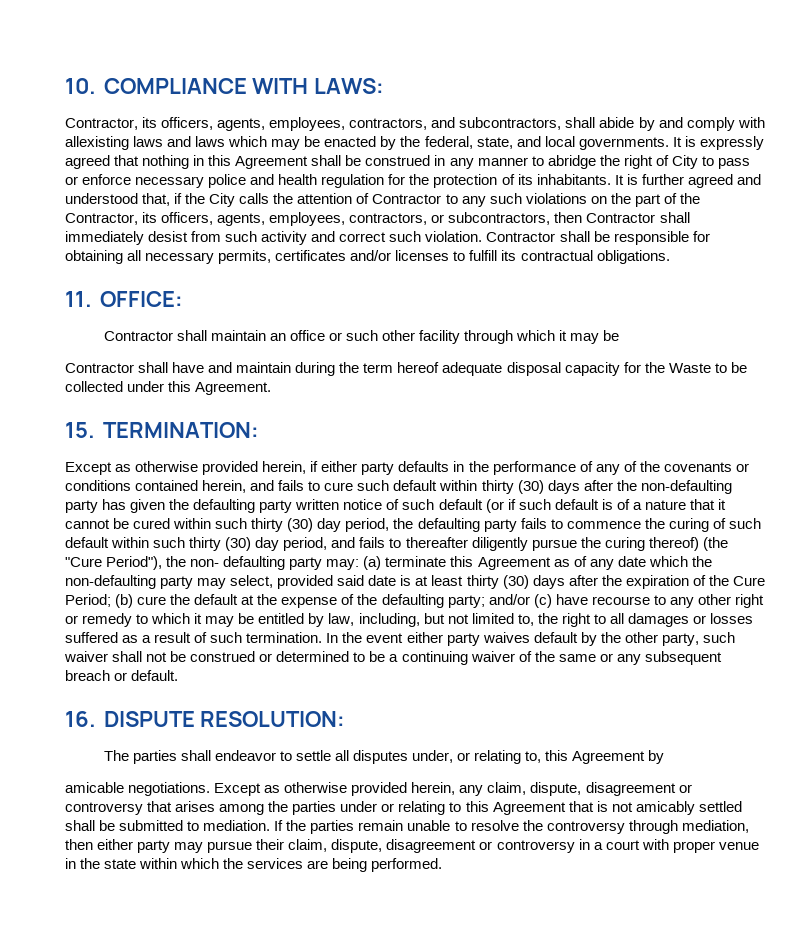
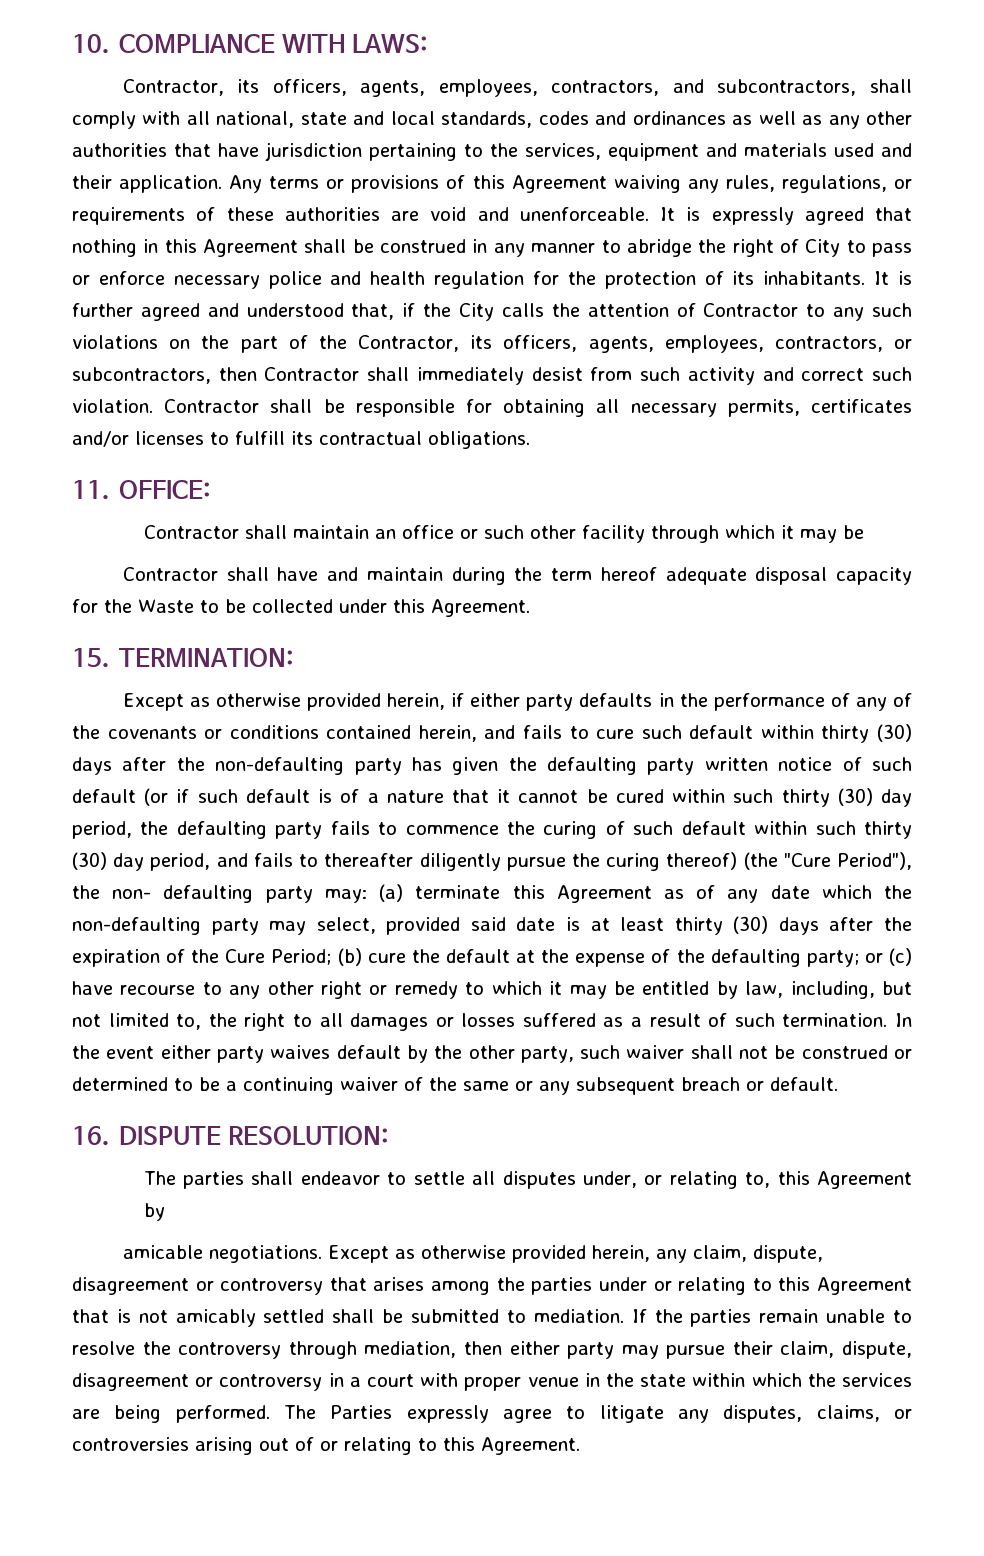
- Contractor, its officers, agents, employees, contractors, and subcontractors, shall abide by and comply with allexisting laws and laws which may be enacted by the federal, state, and local governments.
+ Contractor, its officers, agents, employees, contractors, and subcontractors, shall comply with all national, state and local standards, codes and ordinances as well as any other authorities that have jurisdiction pertaining to the services, equipment and materials used and their application. Any terms or provisions of this Agreement waiving any rules, regulations, or requirements of these authorities are void and unenforceable.
- and/or (c) have recourse to any other right or remedy to which it may be entitled by law, including, but not limited to, the right to all damages or losses suffered as a result of such termination.
+ or (c) have recourse to any other right or remedy to which it may be entitled by law, including, but not limited to, the right to all damages or losses suffered as a result of such termination.
+ The Parties expressly agree to litigate any disputes, claims, or controversies arising out of or relating to this Agreement.

